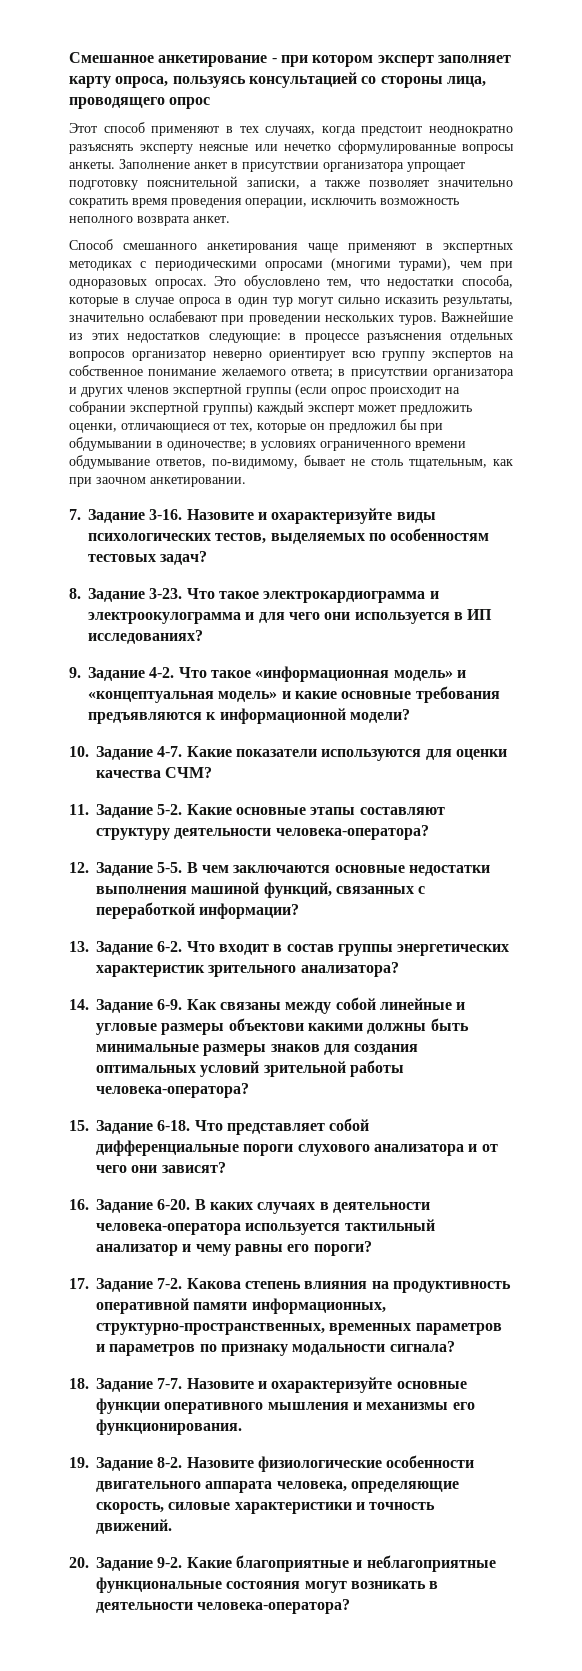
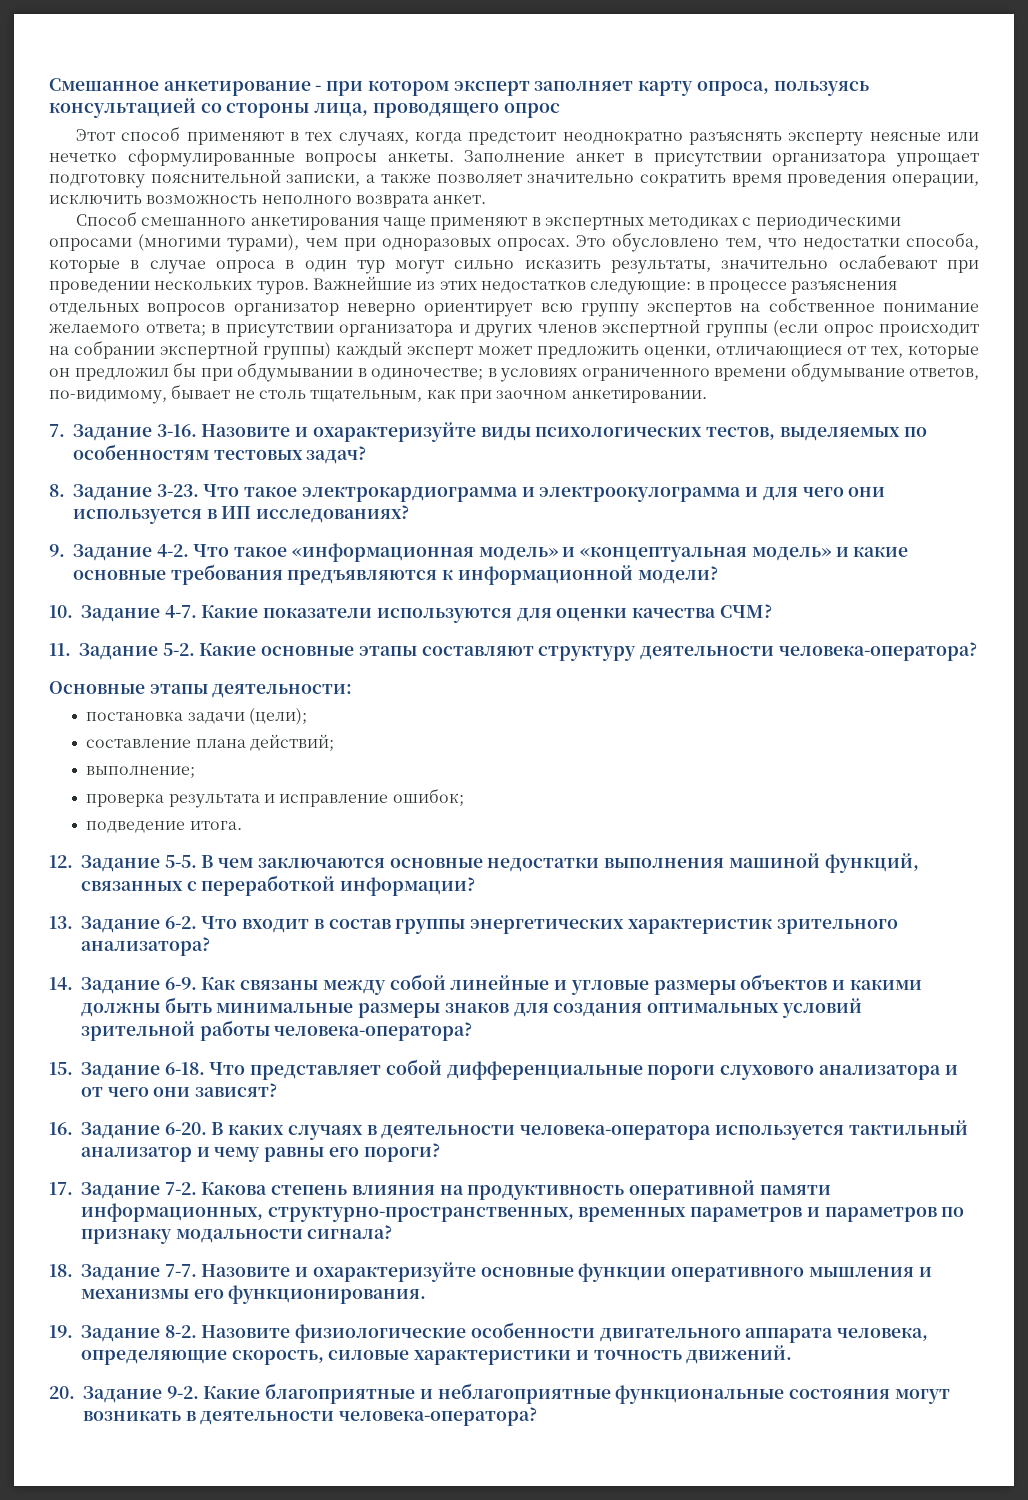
+ Основные этапы деятельности:
+ постановка задачи (цели);
+ составление плана действий;
+ выполнение;
+ проверка результата и исправление ошибок;
+ подведение итога.
- Как связаны между собой линейные и угловые размеры объектови какими должны быть минимальные размеры знаков для создания оптимальных условий зрительной работы человека-оператора?
+ Как связаны между собой линейные и угловые размеры объектов и какими должны быть минимальные размеры знаков для создания оптимальных условий зрительной работы человека-оператора?

